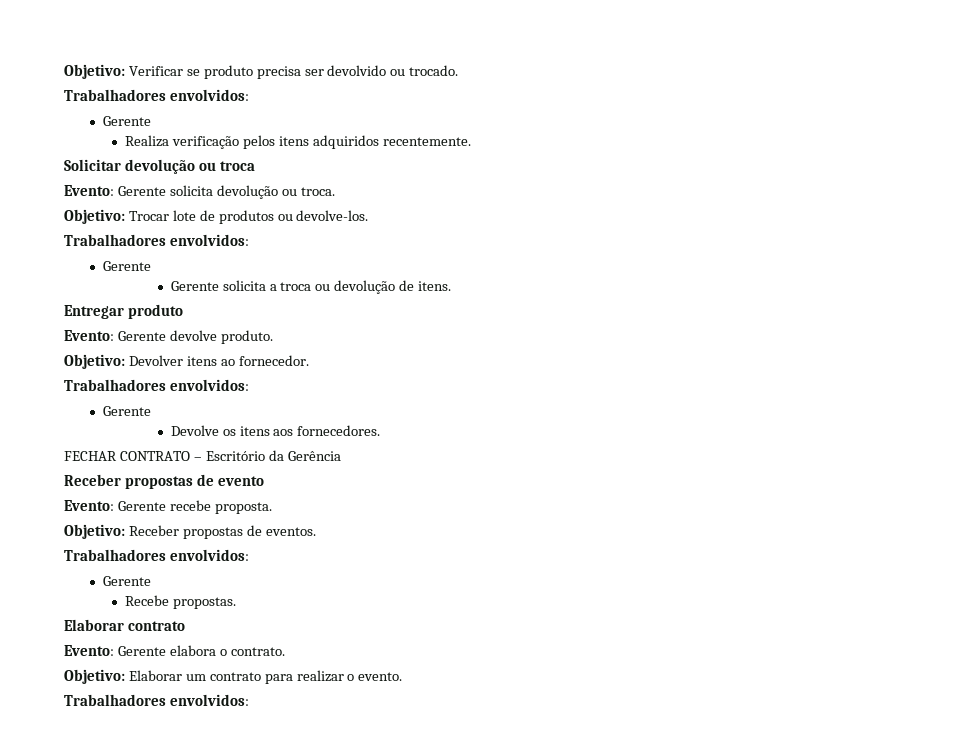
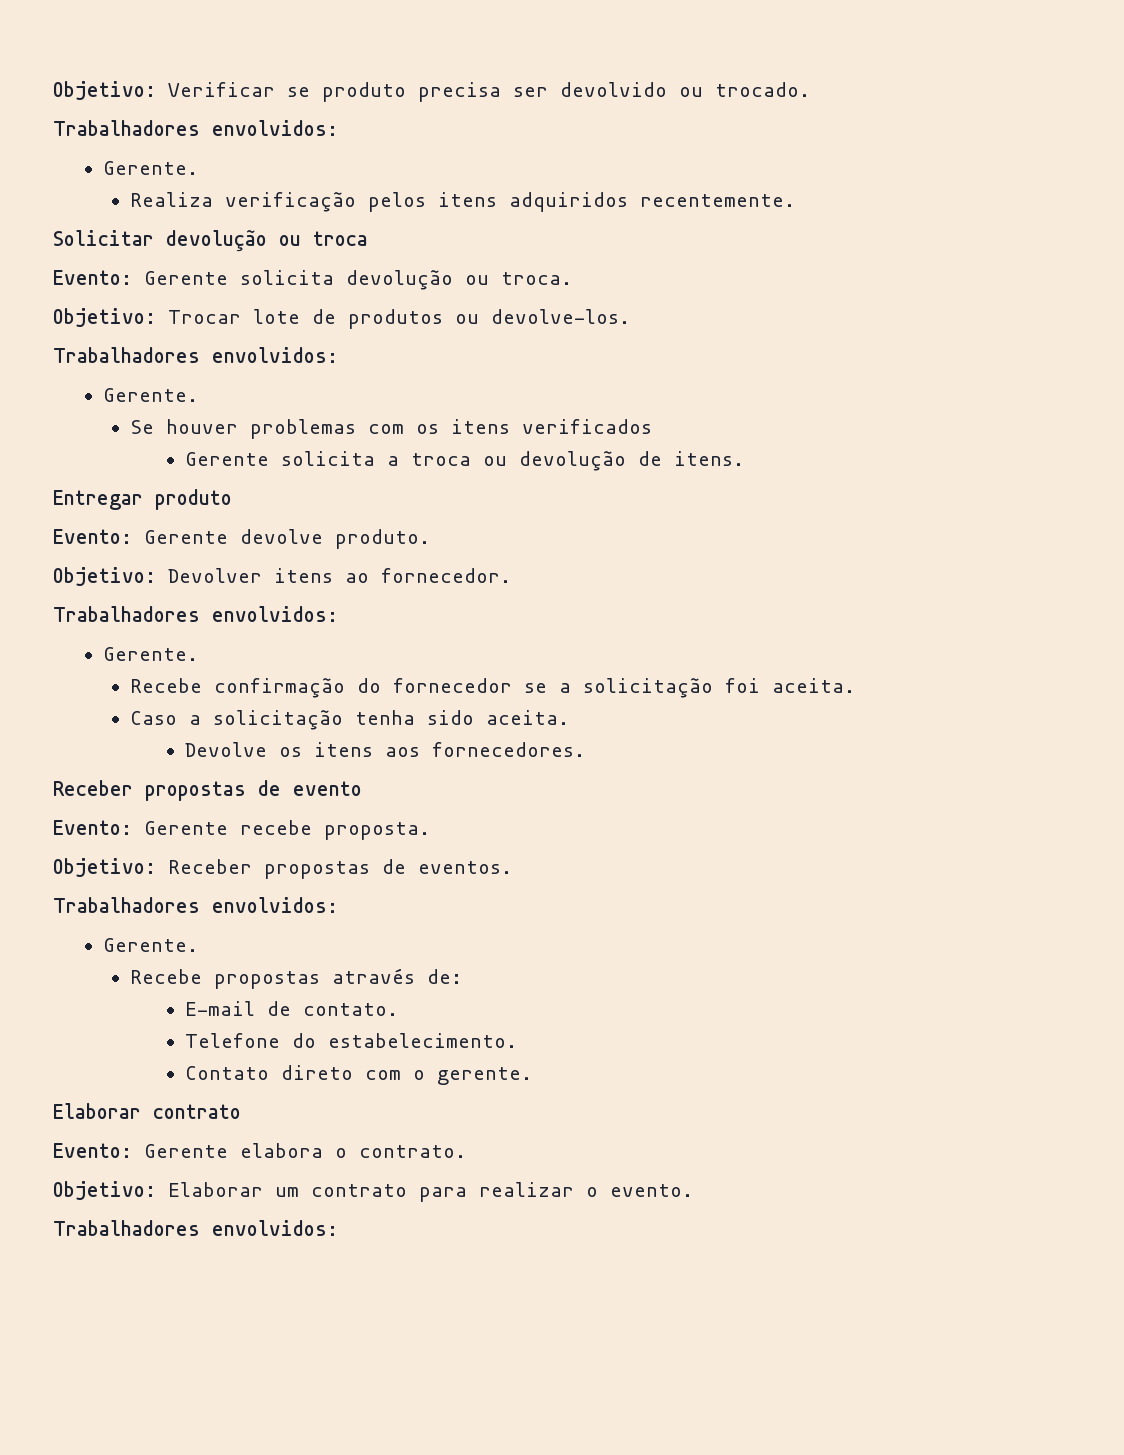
  Objetivo: Verificar se produto precisa ser devolvido ou trocado.
  Trabalhadores envolvidos:
- Gerente
+ Gerente.
  Objetivo: Trocar lote de produtos ou devolve-los.
  Trabalhadores envolvidos:
- Gerente
+ Gerente.
+ Se houver problemas com os itens verificados
  Objetivo: Devolver itens ao fornecedor.
  Trabalhadores envolvidos:
- Gerente
+ Gerente.
+ Recebe confirmação do fornecedor se a solicitação foi aceita.
+ Caso a solicitação tenha sido aceita.
- FECHAR CONTRATO – Escritório da Gerência
  Objetivo: Receber propostas de eventos.
  Trabalhadores envolvidos:
- Gerente
- Recebe propostas.
+ Gerente.
+ Recebe propostas através de:
+ E-mail de contato.
+ Telefone do estabelecimento.
+ Contato direto com o gerente.

